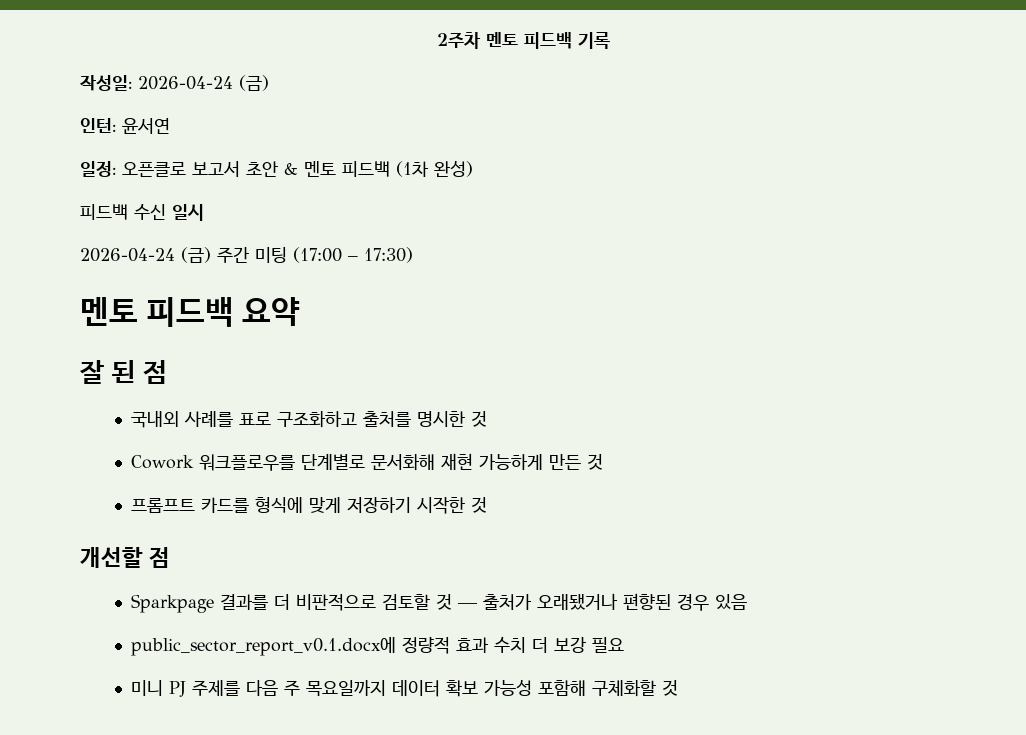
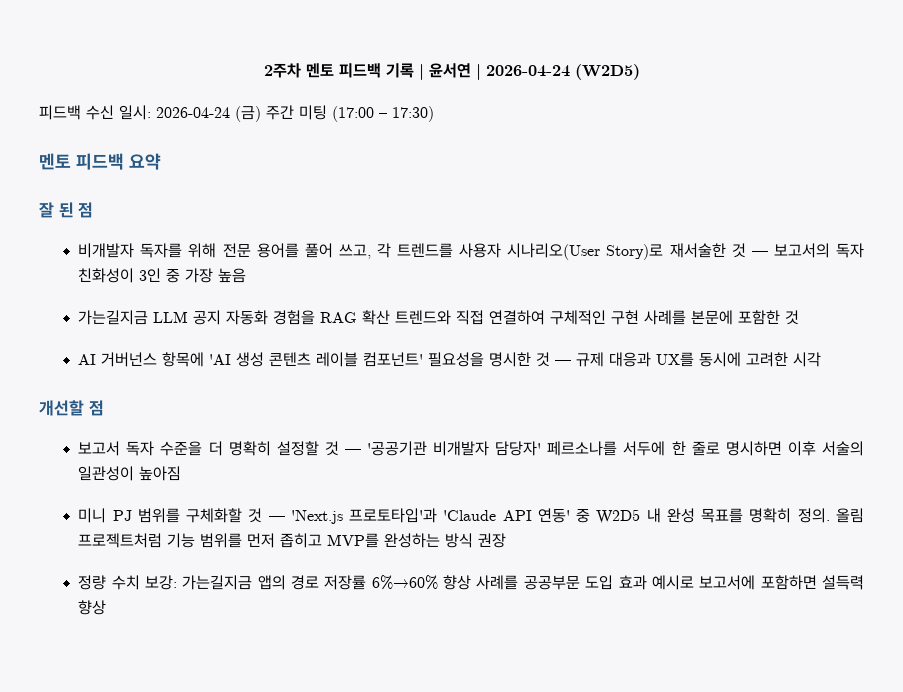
- 2주차 멘토 피드백 기록
- 작성일: 2026-04-24 (금)
- 인턴: 윤서연
- 일정: 오픈클로 보고서 초안 & 멘토 피드백 (1차 완성)
+ 2주차 멘토 피드백 기록 | 윤서연 | 2026-04-24 (W2D5)
- 피드백 수신 일시
- 2026-04-24 (금) 주간 미팅 (17:00 – 17:30)
+ 피드백 수신 일시: 2026-04-24 (금) 주간 미팅 (17:00 – 17:30)
- 국내외 사례를 표로 구조화하고 출처를 명시한 것
- Cowork 워크플로우를 단계별로 문서화해 재현 가능하게 만든 것
- 프롬프트 카드를 형식에 맞게 저장하기 시작한 것
+ 비개발자 독자를 위해 전문 용어를 풀어 쓰고, 각 트렌드를 사용자 시나리오(User Story)로 재서술한 것 — 보고서의 독자 친화성이 3인 중 가장 높음
+ 가는길지금 LLM 공지 자동화 경험을 RAG 확산 트렌드와 직접 연결하여 구체적인 구현 사례를 본문에 포함한 것
+ AI 거버넌스 항목에 'AI 생성 콘텐츠 레이블 컴포넌트' 필요성을 명시한 것 — 규제 대응과 UX를 동시에 고려한 시각
  개선할 점
- Sparkpage 결과를 더 비판적으로 검토할 것 — 출처가 오래됐거나 편향된 경우 있음
- public_sector_report_v0.1.docx에 정량적 효과 수치 더 보강 필요
- 미니 PJ 주제를 다음 주 목요일까지 데이터 확보 가능성 포함해 구체화할 것
+ 보고서 독자 수준을 더 명확히 설정할 것 — '공공기관 비개발자 담당자' 페르소나를 서두에 한 줄로 명시하면 이후 서술의 일관성이 높아짐
+ 미니 PJ 범위를 구체화할 것 — 'Next.js 프로토타입'과 'Claude API 연동' 중 W2D5 내 완성 목표를 명확히 정의. 올림 프로젝트처럼 기능 범위를 먼저 좁히고 MVP를 완성하는 방식 권장
+ 정량 수치 보강: 가는길지금 앱의 경로 저장률 6%→60% 향상 사례를 공공부문 도입 효과 예시로 보고서에 포함하면 설득력 향상

